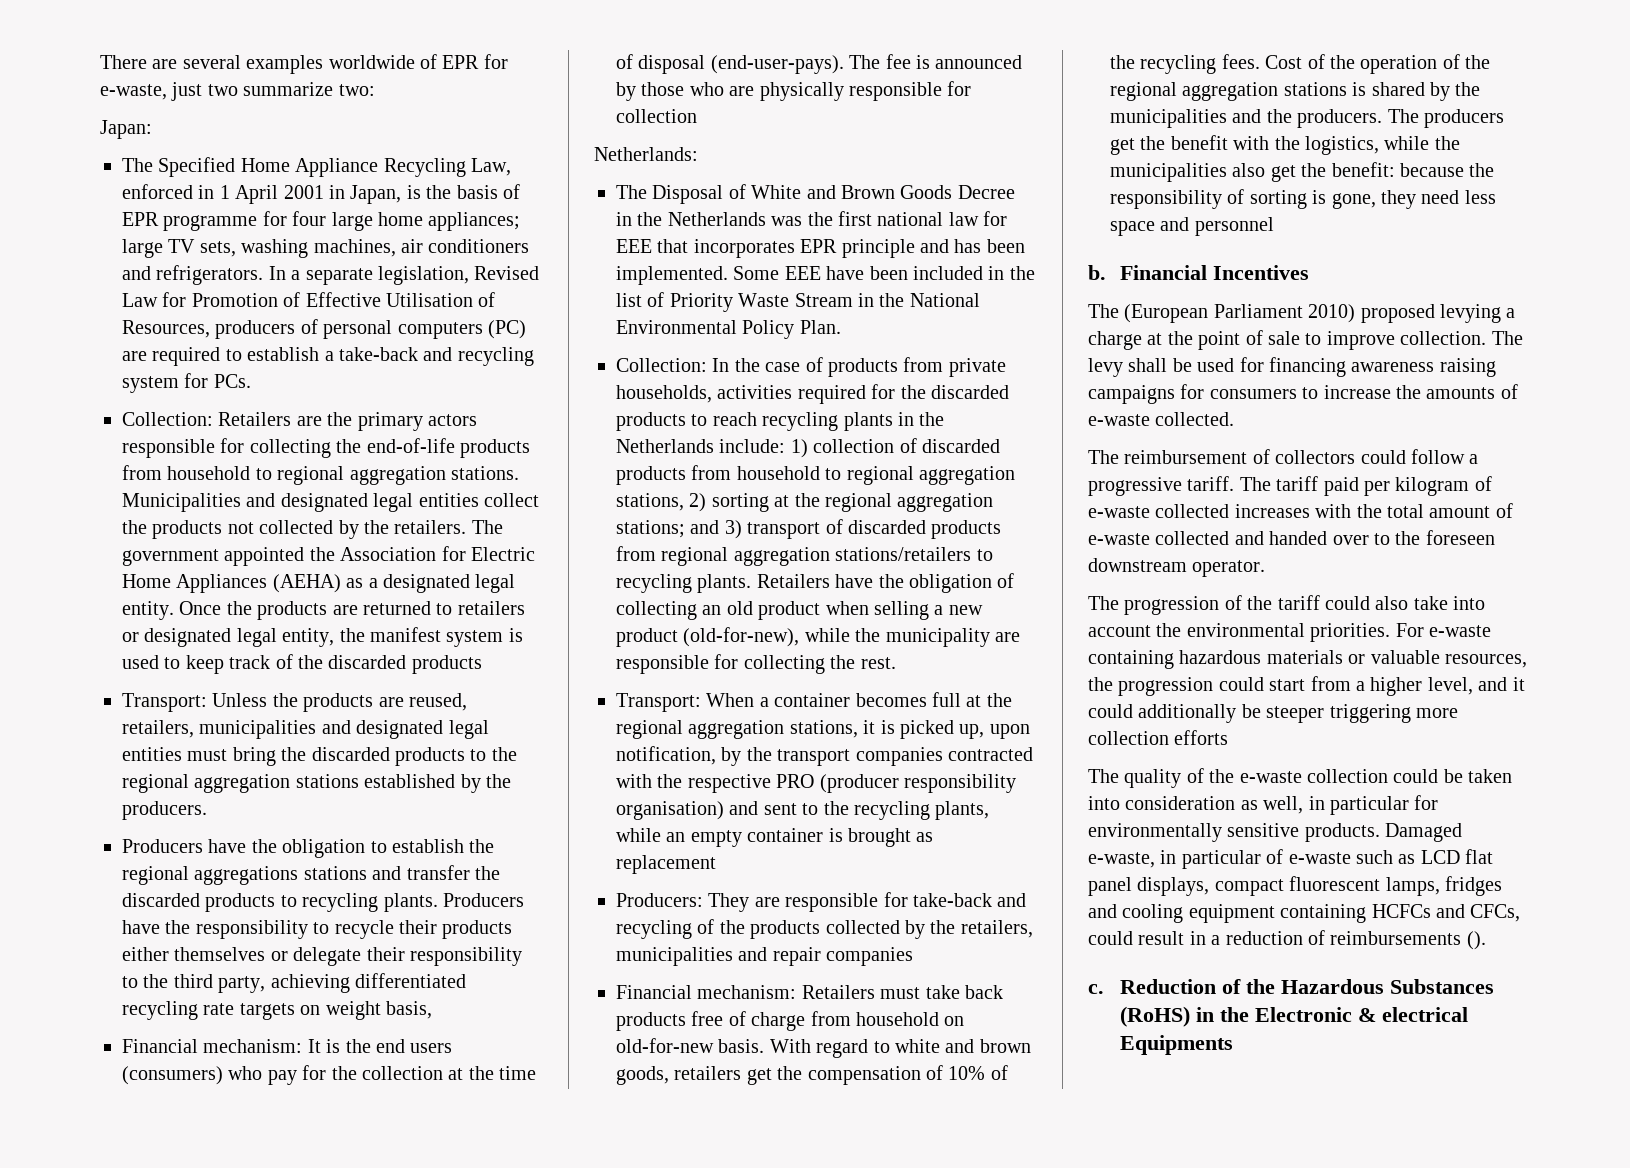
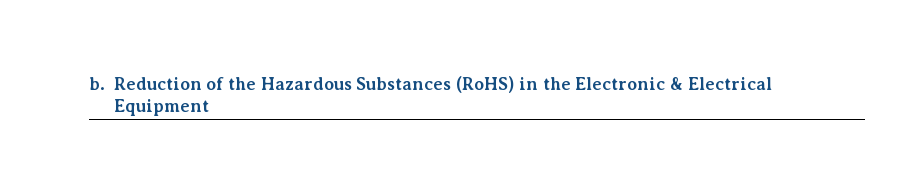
- There are several examples worldwide of EPR for e-waste, just two summarize two:
- Japan:
- The Specified Home Appliance Recycling Law, enforced in 1 April 2001 in Japan, is the basis of EPR programme for four large home appliances; large TV sets, washing machines, air conditioners and refrigerators. In a separate legislation, Revised Law for Promotion of Effective Utilisation of Resources, producers of personal computers (PC) are required to establish a take-back and recycling system for PCs.
- Collection: Retailers are the primary actors responsible for collecting the end-of-life products from household to regional aggregation stations. Municipalities and designated legal entities collect the products not collected by the retailers. The government appointed the Association for Electric Home Appliances (AEHA) as a designated legal entity. Once the products are returned to retailers or designated legal entity, the manifest system is used to keep track of the discarded products
- Transport: Unless the products are reused, retailers, municipalities and designated legal entities must bring the discarded products to the regional aggregation stations established by the producers.
- Producers have the obligation to establish the regional aggregations stations and transfer the discarded products to recycling plants. Producers have the responsibility to recycle their products either themselves or delegate their responsibility to the third party, achieving differentiated recycling rate targets on weight basis,
- Financial mechanism: It is the end users (consumers) who pay for the collection at the time of disposal (end-user-pays). The fee is announced by those who are physically responsible for collection
- Netherlands:
- The Disposal of White and Brown Goods Decree in the Netherlands was the first national law for EEE that incorporates EPR principle and has been implemented. Some EEE have been included in the list of Priority Waste Stream in the National Environmental Policy Plan.
- Collection: In the case of products from private households, activities required for the discarded products to reach recycling plants in the Netherlands include: 1) collection of discarded products from household to regional aggregation stations, 2) sorting at the regional aggregation stations; and 3) transport of discarded products from regional aggregation stations/retailers to recycling plants. Retailers have the obligation of collecting an old product when selling a new product (old-for-new), while the municipality are responsible for collecting the rest.
- Transport: When a container becomes full at the regional aggregation stations, it is picked up, upon notification, by the transport companies contracted with the respective PRO (producer responsibility organisation) and sent to the recycling plants, while an empty container is brought as replacement
- Producers: They are responsible for take-back and recycling of the products collected by the retailers, municipalities and repair companies
- Financial mechanism: Retailers must take back products free of charge from household on old-for-new basis. With regard to white and brown goods, retailers get the compensation of 10% of the recycling fees. Cost of the operation of the regional aggregation stations is shared by the municipalities and the producers. The producers get the benefit with the logistics, while the municipalities also get the benefit: because the responsibility of sorting is gone, they need less space and personnel
- b. Financial Incentives
- The (European Parliament 2010) proposed levying a charge at the point of sale to improve collection. The levy shall be used for financing awareness raising campaigns for consumers to increase the amounts of e-waste collected.
- The reimbursement of collectors could follow a progressive tariff. The tariff paid per kilogram of e-waste collected increases with the total amount of e-waste collected and handed over to the foreseen downstream operator.
- The progression of the tariff could also take into account the environmental priorities. For e-waste containing hazardous materials or valuable resources, the progression could start from a higher level, and it could additionally be steeper triggering more collection efforts
- The quality of the e-waste collection could be taken into consideration as well, in particular for environmentally sensitive products. Damaged e-waste, in particular of e-waste such as LCD flat panel displays, compact fluorescent lamps, fridges and cooling equipment containing HCFCs and CFCs, could result in a reduction of reimbursements ().
- c.
+ b.
- Reduction of the Hazardous Substances (RoHS) in the Electronic & electrical Equipments
+ Reduction of the Hazardous Substances (RoHS) in the Electronic & Electrical Equipment

